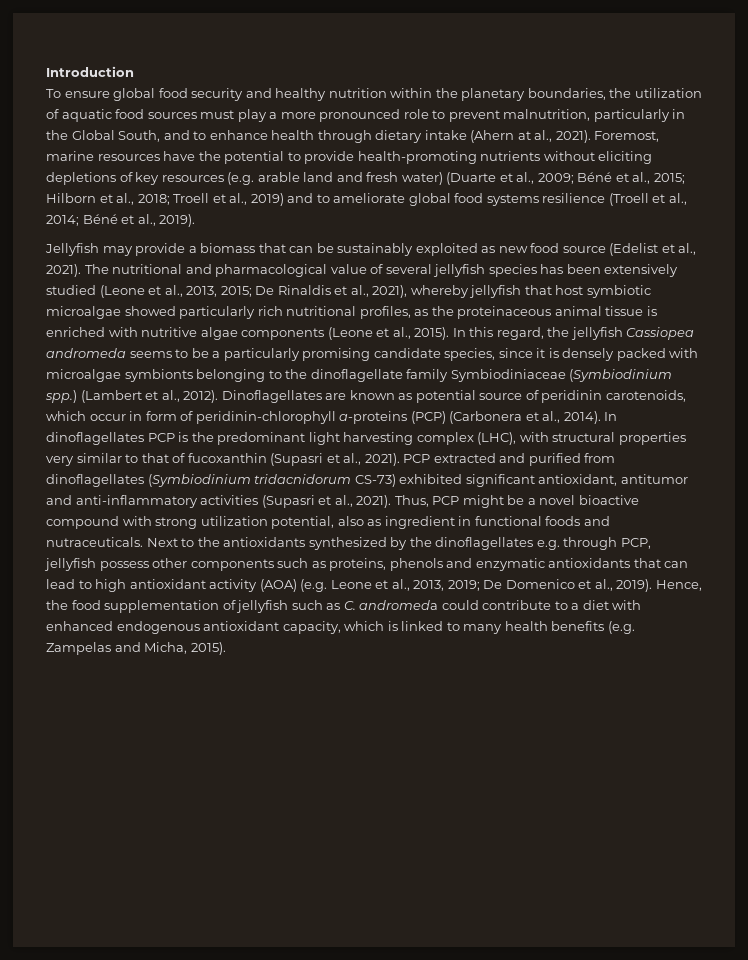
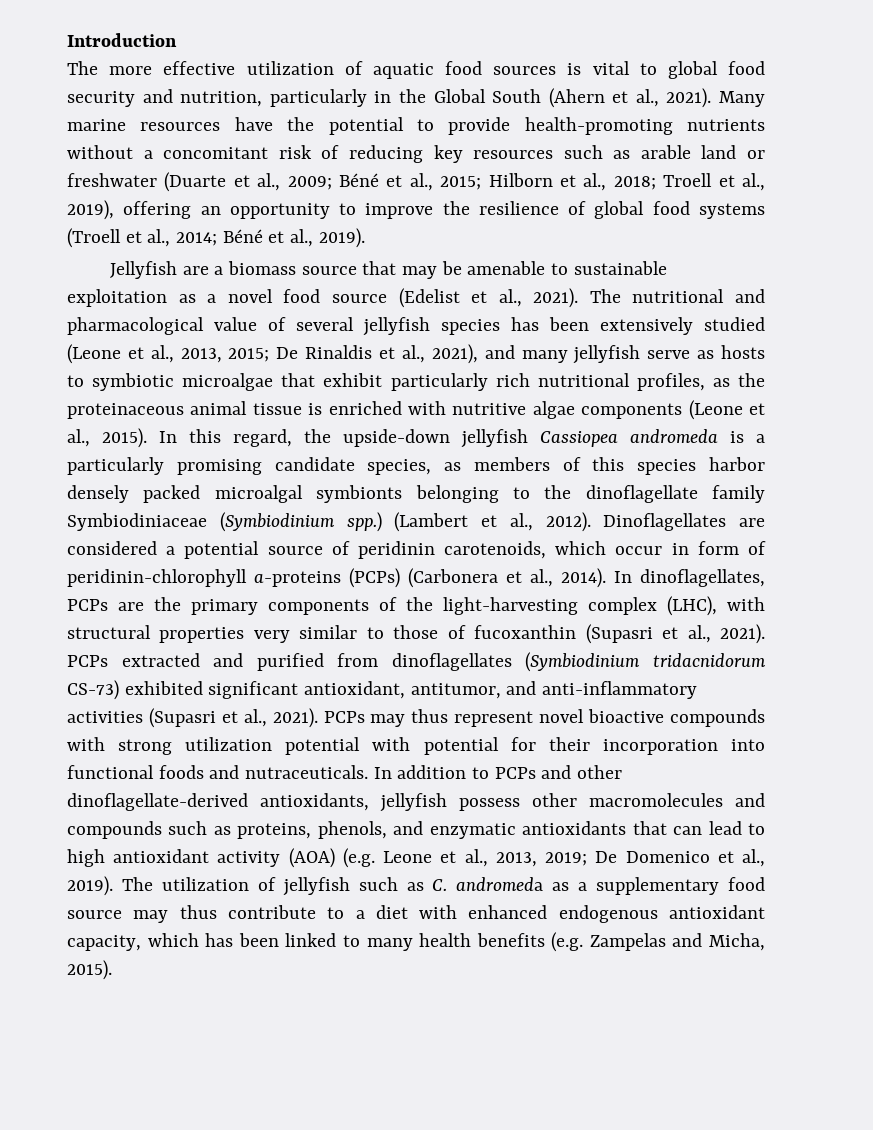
- To ensure global food security and healthy nutrition within the planetary boundaries, the utilization of aquatic food sources must play a more pronounced role to prevent malnutrition, particularly in the Global South, and to enhance health through dietary intake (Ahern at al., 2021). Foremost, marine resources have the potential to provide health-promoting nutrients without eliciting depletions of key resources (e.g. arable land and fresh water) (Duarte et al., 2009; Béné et al., 2015; Hilborn et al., 2018; Troell et al., 2019) and to ameliorate global food systems resilience (Troell et al., 2014; Béné et al., 2019).
+ The more effective utilization of aquatic food sources is vital to global food security and nutrition, particularly in the Global South (Ahern et al., 2021). Many marine resources have the potential to provide health-promoting nutrients without a concomitant risk of reducing key resources such as arable land or freshwater (Duarte et al., 2009; Béné et al., 2015; Hilborn et al., 2018; Troell et al., 2019), offering an opportunity to improve the resilience of global food systems (Troell et al., 2014; Béné et al., 2019).
- Jellyfish may provide a biomass that can be sustainably exploited as new food source (Edelist et al., 2021).
+ Jellyfish are a biomass source that may be amenable to sustainable exploitation as a novel food source (Edelist et al., 2021).
- The nutritional and pharmacological value of several jellyfish species has been extensively studied (Leone et al., 2013, 2015; De Rinaldis et al., 2021), whereby jellyfish that host symbiotic microalgae showed particularly rich nutritional profiles, as the proteinaceous animal tissue is enriched with nutritive algae components (Leone et al., 2015).
+ The nutritional and pharmacological value of several jellyfish species has been extensively studied (Leone et al., 2013, 2015; De Rinaldis et al., 2021), and many jellyfish serve as hosts to symbiotic microalgae that exhibit particularly rich nutritional profiles, as the proteinaceous animal tissue is enriched with nutritive algae components (Leone et al., 2015).
- In this regard, the jellyfish Cassiopea andromeda seems to be a particularly promising candidate species, since it is densely packed with microalgae symbionts belonging to the dinoflagellate family Symbiodiniaceae (Symbiodinium spp.)
+ In this regard, the upside-down jellyfish Cassiopea andromeda is a particularly promising candidate species, as members of this species harbor densely packed microalgal symbionts belonging to the dinoflagellate family Symbiodiniaceae (Symbiodinium spp.)
- Dinoflagellates are known as potential source of peridinin carotenoids, which occur in form of peridinin-chlorophyll a-proteins (PCP) (Carbonera et al., 2014).
+ Dinoflagellates are considered a potential source of peridinin carotenoids, which occur in form of peridinin-chlorophyll a-proteins (PCPs) (Carbonera et al., 2014).
- In dinoflagellates PCP is the predominant light harvesting complex (LHC), with structural properties very similar to that of fucoxanthin (Supasri et al., 2021).
+ In dinoflagellates, PCPs are the primary components of the light-harvesting complex (LHC), with structural properties very similar to those of fucoxanthin (Supasri et al., 2021).
- PCP extracted and purified from dinoflagellates (Symbiodinium tridacnidorum CS-73) exhibited significant antioxidant, antitumor and anti-inflammatory activities (Supasri et al., 2021).
+ PCPs extracted and purified from dinoflagellates (Symbiodinium tridacnidorum CS-73) exhibited significant antioxidant, antitumor, and anti-inflammatory activities (Supasri et al., 2021).
- Thus, PCP might be a novel bioactive compound with strong utilization potential, also as ingredient in functional foods and nutraceuticals. Next to the antioxidants synthesized by the dinoflagellates e.g. through PCP, jellyfish possess other components such as proteins, phenols and enzymatic antioxidants that can lead to high antioxidant activity (AOA) (e.g. Leone et al., 2013, 2019; De Domenico et al., 2019).
+ PCPs may thus represent novel bioactive compounds with strong utilization potential with potential for their incorporation into functional foods and nutraceuticals. In addition to PCPs and other dinoflagellate-derived antioxidants, jellyfish possess other macromolecules and compounds such as proteins, phenols, and enzymatic antioxidants that can lead to high antioxidant activity (AOA) (e.g. Leone et al., 2013, 2019; De Domenico et al., 2019).
- Hence, the food supplementation of jellyfish such as C. andromeda could contribute to a diet with enhanced endogenous antioxidant capacity, which is linked to many health benefits (e.g. Zampelas and Micha, 2015).
+ The utilization of jellyfish such as C. andromeda as a supplementary food source may thus contribute to a diet with enhanced endogenous antioxidant capacity, which has been linked to many health benefits (e.g. Zampelas and Micha, 2015).

